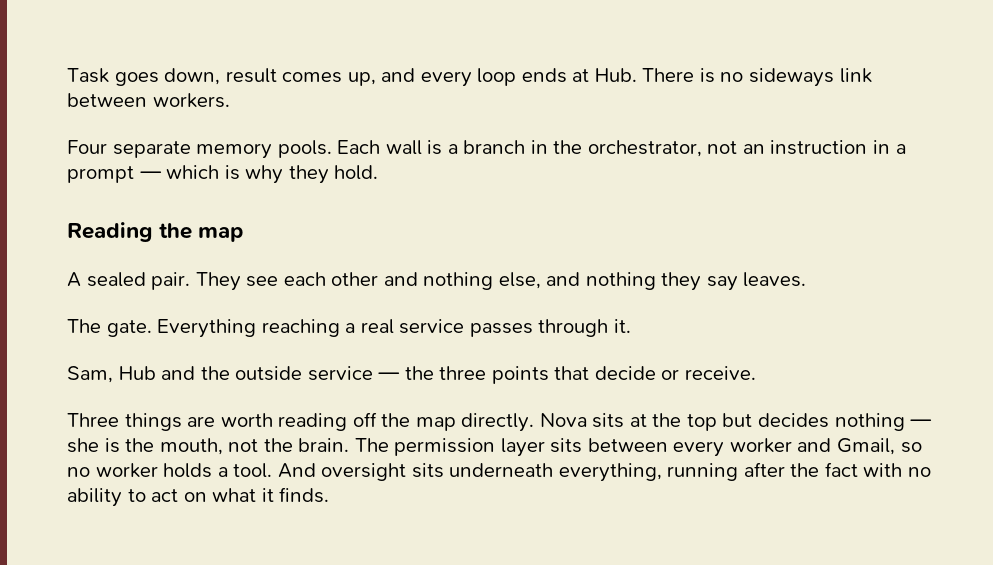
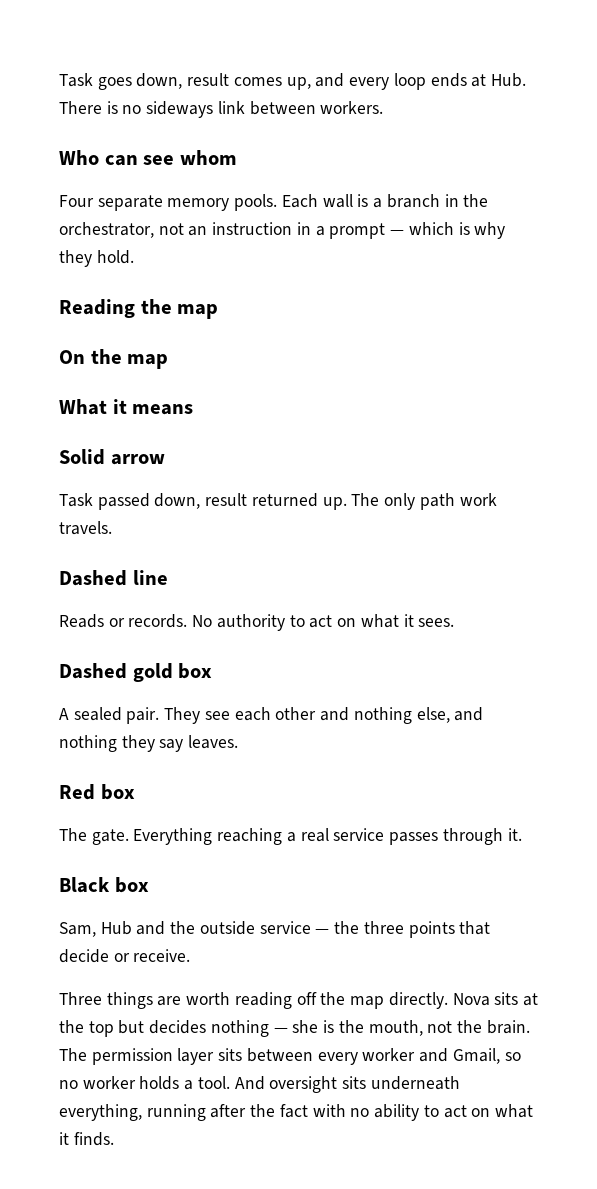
+ Who can see whom
+ On the map
+ What it means
+ Solid arrow
+ Task passed down, result returned up. The only path work travels.
+ Dashed line
+ Reads or records. No authority to act on what it sees.
+ Dashed gold box
+ Red box
+ Black box

